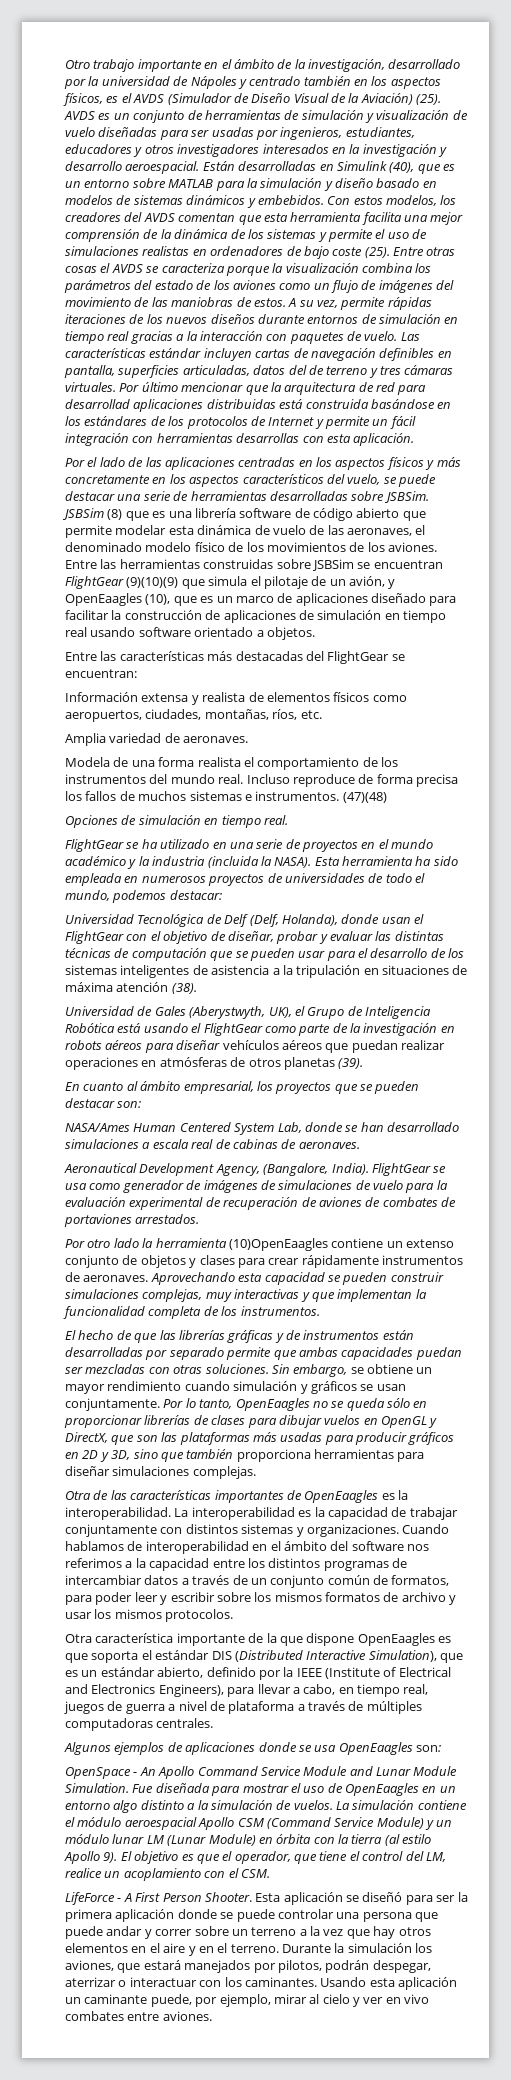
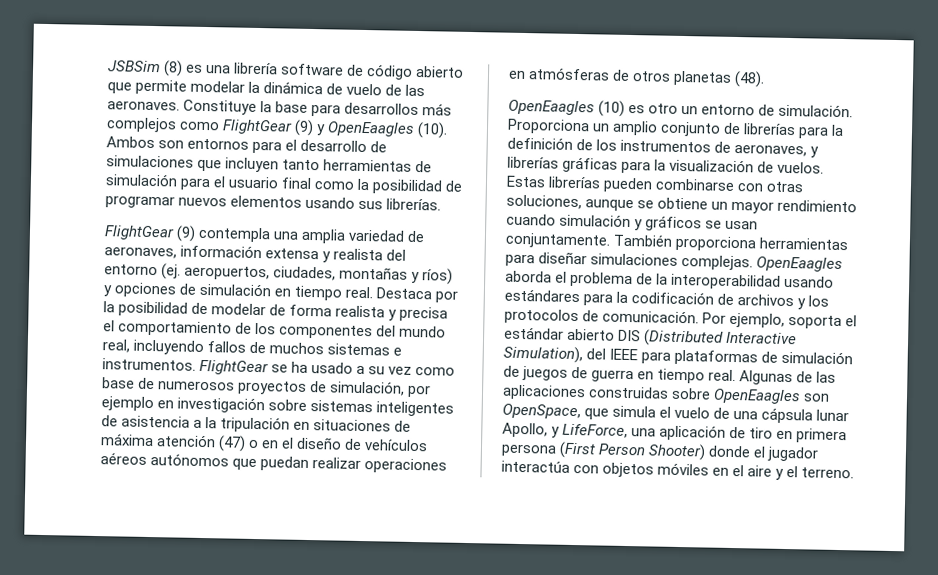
- Otro trabajo importante en el ámbito de la investigación, desarrollado por la universidad de Nápoles y centrado también en los aspectos físicos, es el AVDS (Simulador de Diseño Visual de la Aviación) (25). AVDS es un conjunto de herramientas de simulación y visualización de vuelo diseñadas para ser usadas por ingenieros, estudiantes, educadores y otros investigadores interesados en la investigación y desarrollo aeroespacial. Están desarrolladas en Simulink (40), que es un entorno sobre MATLAB para la simulación y diseño basado en modelos de sistemas dinámicos y embebidos. Con estos modelos, los creadores del AVDS comentan que esta herramienta facilita una mejor comprensión de la dinámica de los sistemas y permite el uso de simulaciones realistas en ordenadores de bajo coste (25). Entre otras cosas el AVDS se caracteriza porque la visualización combina los parámetros del estado de los aviones como un flujo de imágenes del movimiento de las maniobras de estos. A su vez, permite rápidas iteraciones de los nuevos diseños durante entornos de simulación en tiempo real gracias a la interacción con paquetes de vuelo. Las características estándar incluyen cartas de navegación definibles en pantalla, superficies articuladas, datos del de terreno y tres cámaras virtuales. Por último mencionar que la arquitectura de red para desarrollad aplicaciones distribuidas está construida basándose en los estándares de los protocolos de Internet y permite un fácil integración con herramientas desarrollas con esta aplicación.
- Por el lado de las aplicaciones centradas en los aspectos físicos y más concretamente en los aspectos característicos del vuelo, se puede destacar una serie de herramientas desarrolladas sobre JSBSim. JSBSim (8) que es una librería software de código abierto que permite modelar esta dinámica de vuelo de las aeronaves, el denominado modelo físico de los movimientos de los aviones. Entre las herramientas construidas sobre JSBSim se encuentran FlightGear (9)(10)(9) que simula el pilotaje de un avión, y OpenEaagles (10), que es un marco de aplicaciones diseñado para facilitar la construcción de aplicaciones de simulación en tiempo real usando software orientado a objetos.
- Entre las características más destacadas del FlightGear se encuentran:
- Información extensa y realista de elementos físicos como aeropuertos, ciudades, montañas, ríos, etc.
- Amplia variedad de aeronaves.
- Modela de una forma realista el comportamiento de los instrumentos del mundo real. Incluso reproduce de forma precisa los fallos de muchos sistemas e instrumentos.
+ JSBSim (8) es una librería software de código abierto que permite modelar la dinámica de vuelo de las aeronaves. Constituye la base para desarrollos más complejos como FlightGear (9) y OpenEaagles (10). Ambos son entornos para el desarrollo de simulaciones que incluyen tanto herramientas de simulación para el usuario final como la posibilidad de programar nuevos elementos usando sus librerías.
+ FlightGear (9) contempla una amplia variedad de aeronaves, información extensa y realista del entorno (ej. aeropuertos, ciudades, montañas y ríos) y opciones de simulación en tiempo real. Destaca por la posibilidad de modelar de forma realista y precisa el comportamiento de los componentes del mundo real, incluyendo fallos de muchos sistemas e instrumentos.
- (47)(48)
- Opciones de simulación en tiempo real.
- FlightGear se ha utilizado en una serie de proyectos en el mundo académico y la industria (incluida la NASA). Esta herramienta ha sido empleada en numerosos proyectos de universidades de todo el mundo, podemos destacar:
- Universidad Tecnológica de Delf (Delf, Holanda), donde usan el FlightGear con el objetivo de diseñar, probar y evaluar las distintas técnicas de computación que se pueden usar para el desarrollo de los sistemas inteligentes de asistencia a la tripulación en situaciones de máxima atención (38).
- Universidad de Gales (Aberystwyth, UK), el Grupo de Inteligencia Robótica está usando el FlightGear como parte de la investigación en robots aéreos para diseñar vehículos aéreos que puedan realizar operaciones en atmósferas de otros planetas (39).
- En cuanto al ámbito empresarial, los proyectos que se pueden destacar son:
- NASA/Ames Human Centered System Lab, donde se han desarrollado simulaciones a escala real de cabinas de aeronaves.
- Aeronautical Development Agency, (Bangalore, India). FlightGear se usa como generador de imágenes de simulaciones de vuelo para la evaluación experimental de recuperación de aviones de combates de portaviones arrestados.
- Por otro lado la herramienta (10)OpenEaagles contiene un extenso conjunto de objetos y clases para crear rápidamente instrumentos de aeronaves. Aprovechando esta capacidad se pueden construir simulaciones complejas, muy interactivas y que implementan la funcionalidad completa de los instrumentos.
- El hecho de que las librerías gráficas y de instrumentos están desarrolladas por separado permite que ambas capacidades puedan ser mezcladas con otras soluciones. Sin embargo, se obtiene un mayor rendimiento cuando simulación y gráficos se usan conjuntamente.
+ FlightGear se ha usado a su vez como base de numerosos proyectos de simulación, por ejemplo en investigación sobre sistemas inteligentes de asistencia a la tripulación en situaciones de máxima atención (47) o en el diseño de vehículos aéreos autónomos que puedan realizar operaciones en atmósferas de otros planetas (48).
+ OpenEaagles (10) es otro un entorno de simulación. Proporciona un amplio conjunto de librerías para la definición de los instrumentos de aeronaves, y librerías gráficas para la visualización de vuelos. Estas librerías pueden combinarse con otras soluciones, aunque se obtiene un mayor rendimiento cuando simulación y gráficos se usan conjuntamente.
- Por lo tanto, OpenEaagles no se queda sólo en proporcionar librerías de clases para dibujar vuelos en OpenGL y DirectX, que son las plataformas más usadas para producir gráficos en 2D y 3D, sino que también proporciona herramientas para diseñar simulaciones complejas.
- Otra de las características importantes de OpenEaagles es la interoperabilidad. La interoperabilidad es la capacidad de trabajar conjuntamente con distintos sistemas y organizaciones. Cuando hablamos de interoperabilidad en el ámbito del software nos referimos a la capacidad entre los distintos programas de intercambiar datos a través de un conjunto común de formatos, para poder leer y escribir sobre los mismos formatos de archivo y usar los mismos protocolos.
- Otra característica importante de la que dispone OpenEaagles es que soporta el estándar DIS (Distributed Interactive Simulation), que es un estándar abierto, definido por la IEEE (Institute of Electrical and Electronics Engineers), para llevar a cabo, en tiempo real, juegos de guerra a nivel de plataforma a través de múltiples computadoras centrales.
- Algunos ejemplos de aplicaciones donde se usa OpenEaagles son:
- OpenSpace - An Apollo Command Service Module and Lunar Module Simulation. Fue diseñada para mostrar el uso de OpenEaagles en un entorno algo distinto a la simulación de vuelos. La simulación contiene el módulo aeroespacial Apollo CSM (Command Service Module) y un módulo lunar LM (Lunar Module) en órbita con la tierra (al estilo Apollo 9). El objetivo es que el operador, que tiene el control del LM, realice un acoplamiento con el CSM.
- LifeForce - A First Person Shooter. Esta aplicación se diseñó para ser la primera aplicación donde se puede controlar una persona que puede andar y correr sobre un terreno a la vez que hay otros elementos en el aire y en el terreno. Durante la simulación los aviones, que estará manejados por pilotos, podrán despegar, aterrizar o interactuar con los caminantes. Usando esta aplicación un caminante puede, por ejemplo, mirar al cielo y ver en vivo combates entre aviones.
+ También proporciona herramientas para diseñar simulaciones complejas. OpenEaagles aborda el problema de la interoperabilidad usando estándares para la codificación de archivos y los protocolos de comunicación. Por ejemplo, soporta el estándar abierto DIS (Distributed Interactive Simulation), del IEEE para plataformas de simulación de juegos de guerra en tiempo real. Algunas de las aplicaciones construidas sobre OpenEaagles son OpenSpace, que simula el vuelo de una cápsula lunar Apollo, y LifeForce, una aplicación de tiro en primera persona (First Person Shooter) donde el jugador interactúa con objetos móviles en el aire y el terreno.

